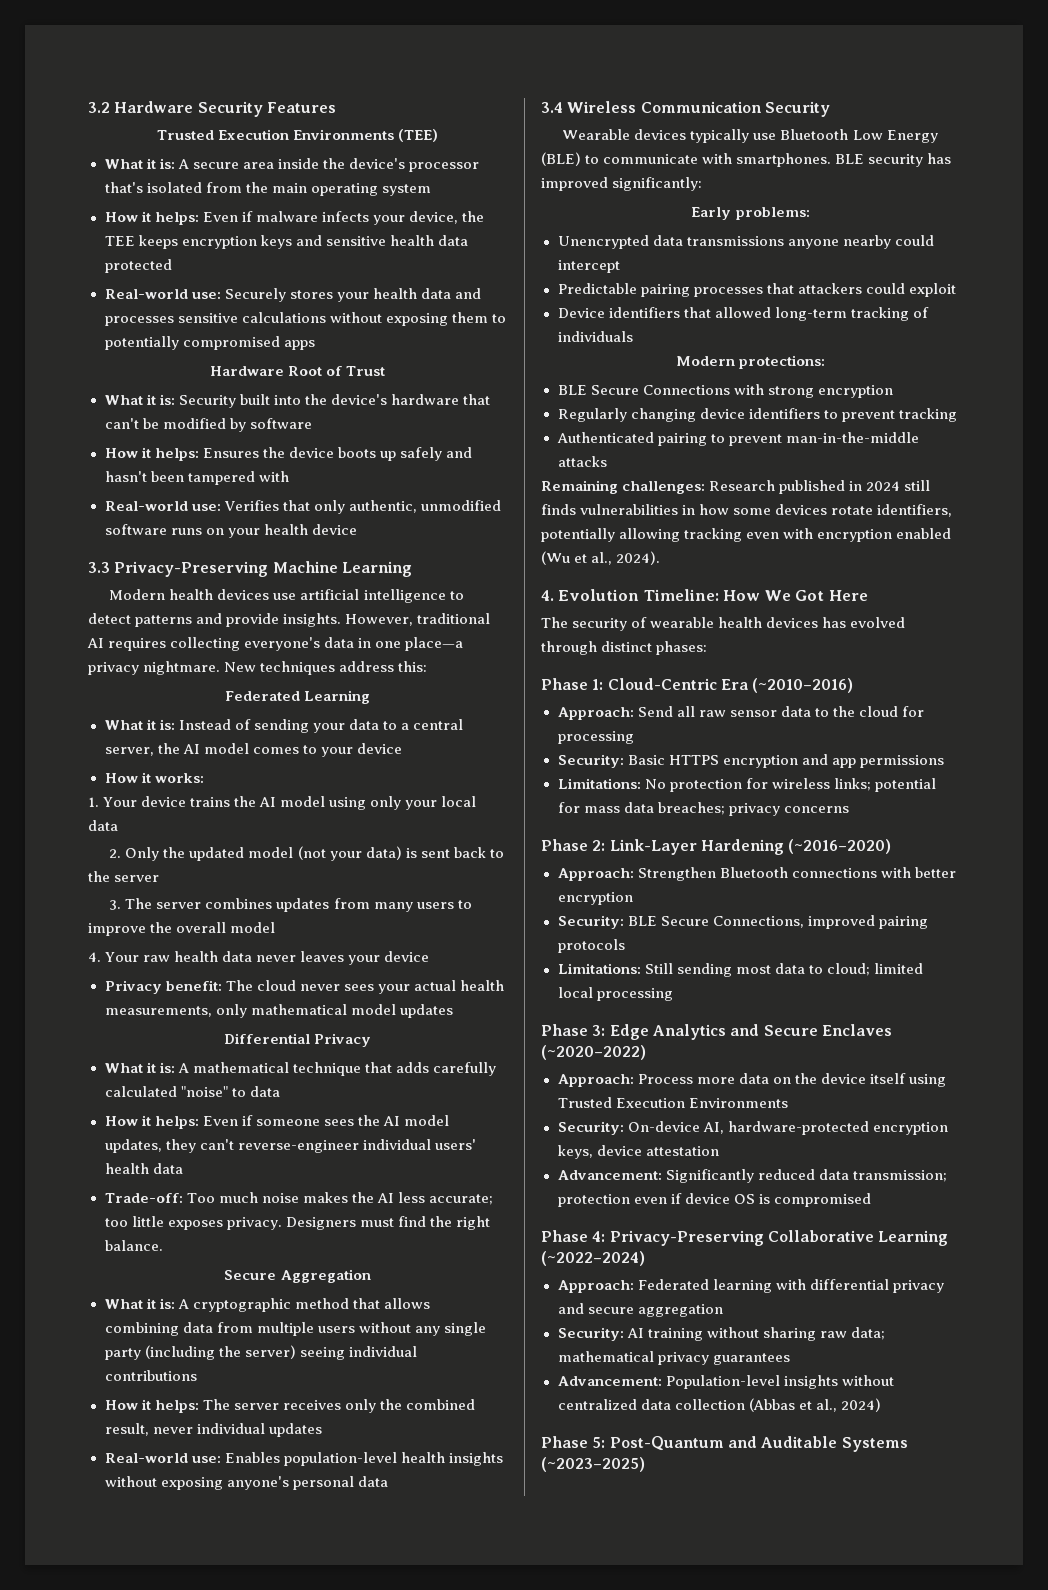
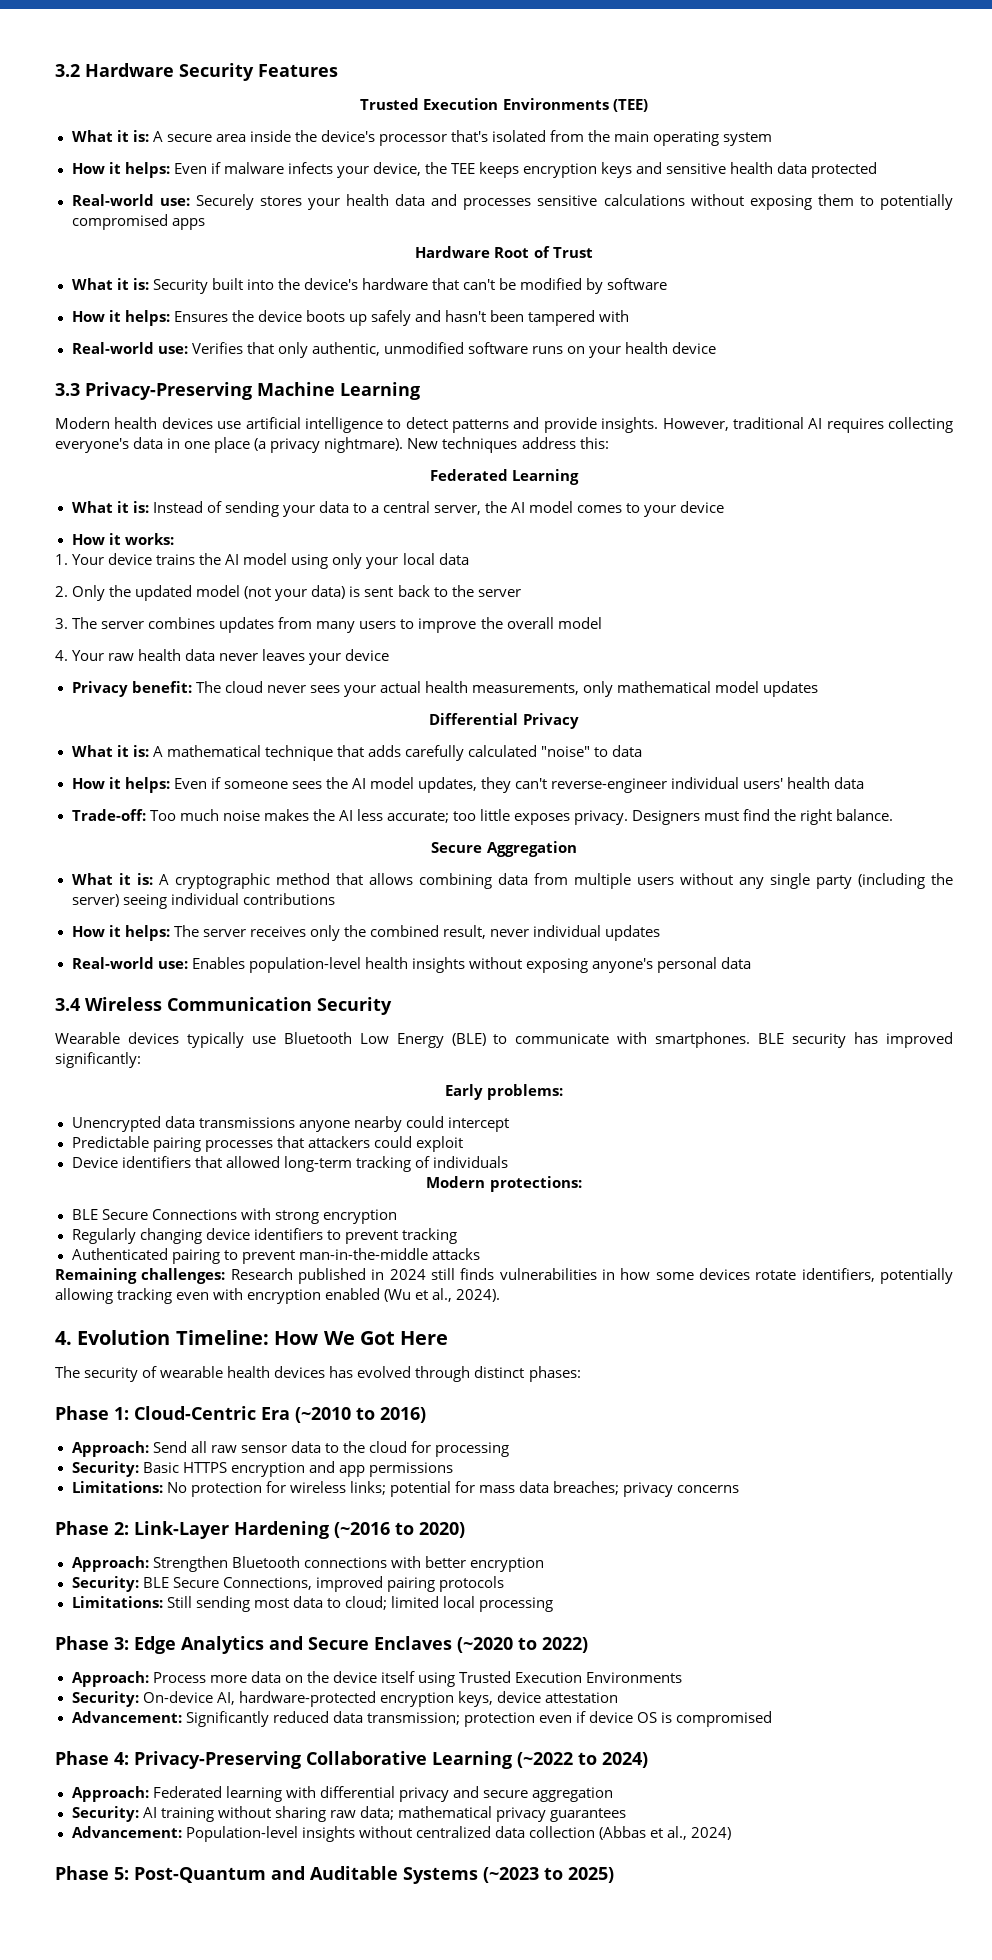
- However, traditional AI requires collecting everyone's data in one place—a privacy nightmare.
+ However, traditional AI requires collecting everyone's data in one place (a privacy nightmare).
- Phase 1: Cloud-Centric Era (~2010–2016)
+ Phase 1: Cloud-Centric Era (~2010 to 2016)
- Phase 2: Link-Layer Hardening (~2016–2020)
+ Phase 2: Link-Layer Hardening (~2016 to 2020)
- Phase 3: Edge Analytics and Secure Enclaves (~2020–2022)
+ Phase 3: Edge Analytics and Secure Enclaves (~2020 to 2022)
- Phase 4: Privacy-Preserving Collaborative Learning (~2022–2024)
+ Phase 4: Privacy-Preserving Collaborative Learning (~2022 to 2024)
- Phase 5: Post-Quantum and Auditable Systems (~2023–2025)
+ Phase 5: Post-Quantum and Auditable Systems (~2023 to 2025)

